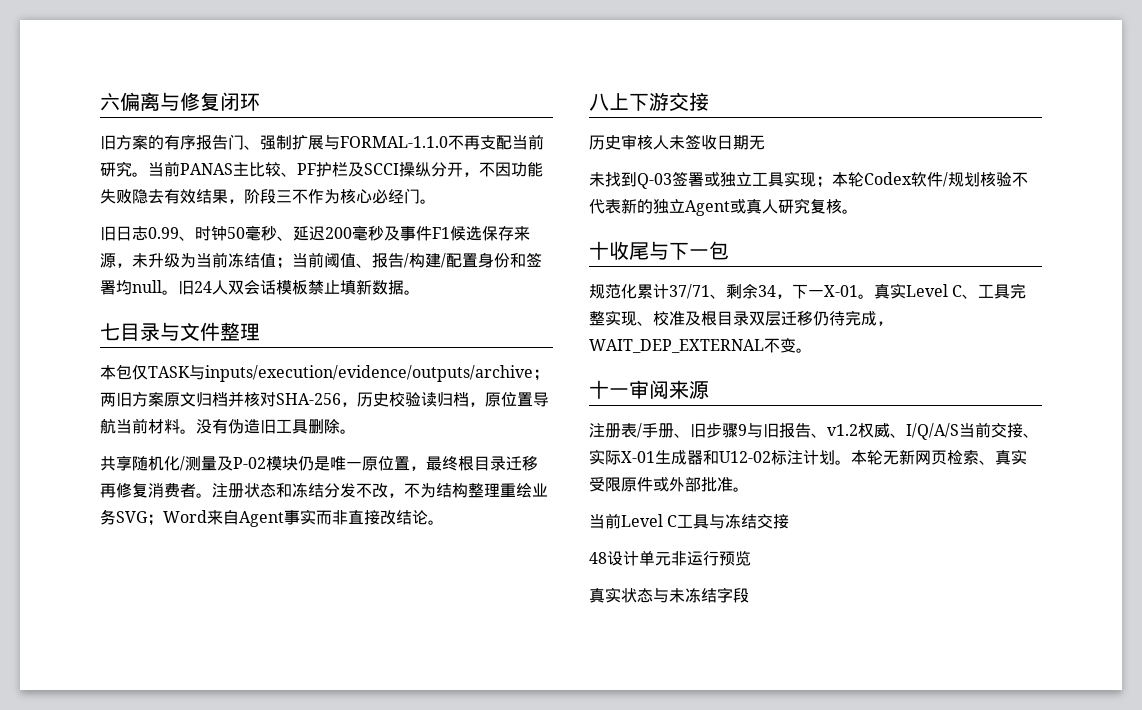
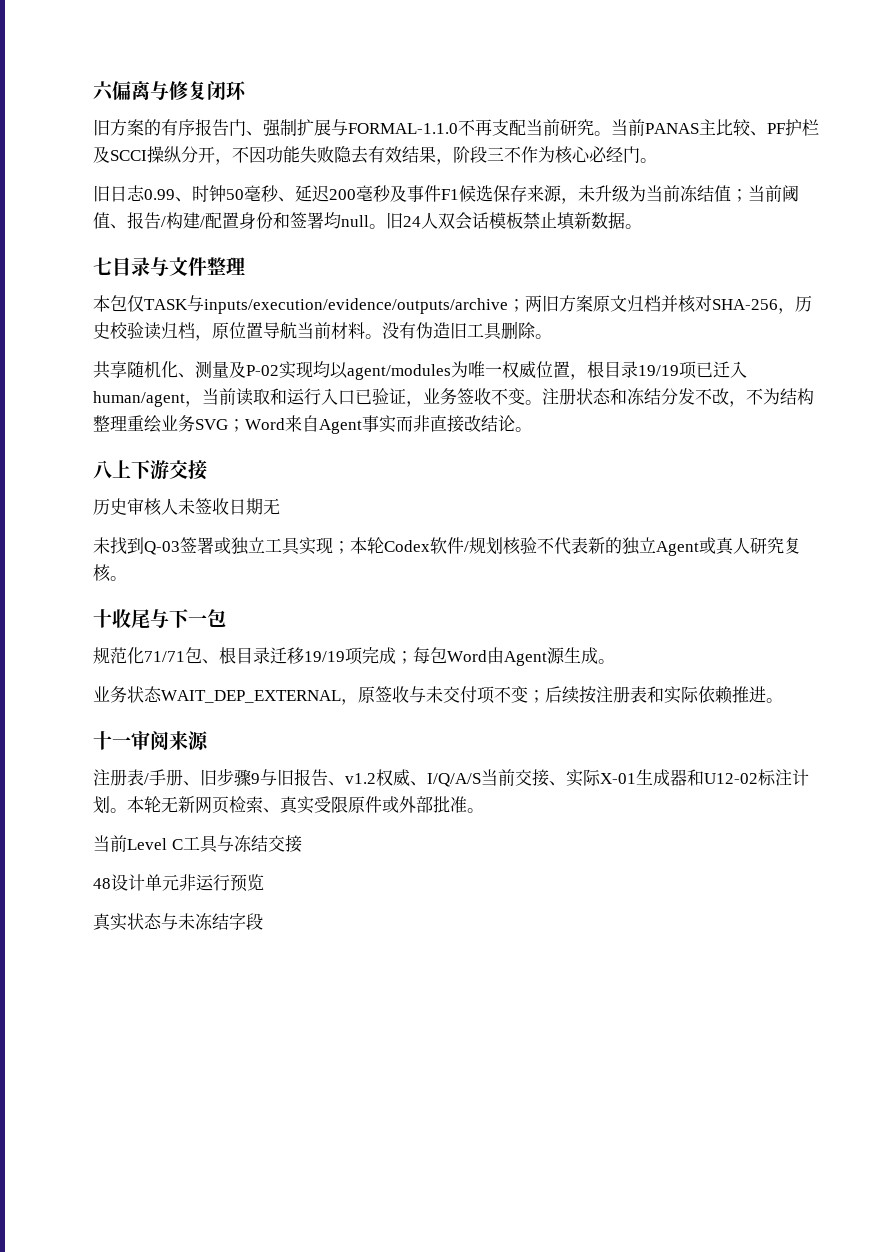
- 共享随机化/测量及P-02模块仍是唯一原位置，最终根目录迁移再修复消费者。
+ 共享随机化、测量及P-02实现均以agent/modules为唯一权威位置，根目录19/19项已迁入human/agent，当前读取和运行入口已验证，业务签收不变。
- 规范化累计37/71、剩余34，下一X-01。真实Level C、工具完整实现、校准及根目录双层迁移仍待完成，WAIT_DEP_EXTERNAL不变。
+ 规范化71/71包、根目录迁移19/19项完成；每包Word由Agent源生成。
+ 业务状态WAIT_DEP_EXTERNAL，原签收与未交付项不变；后续按注册表和实际依赖推进。

